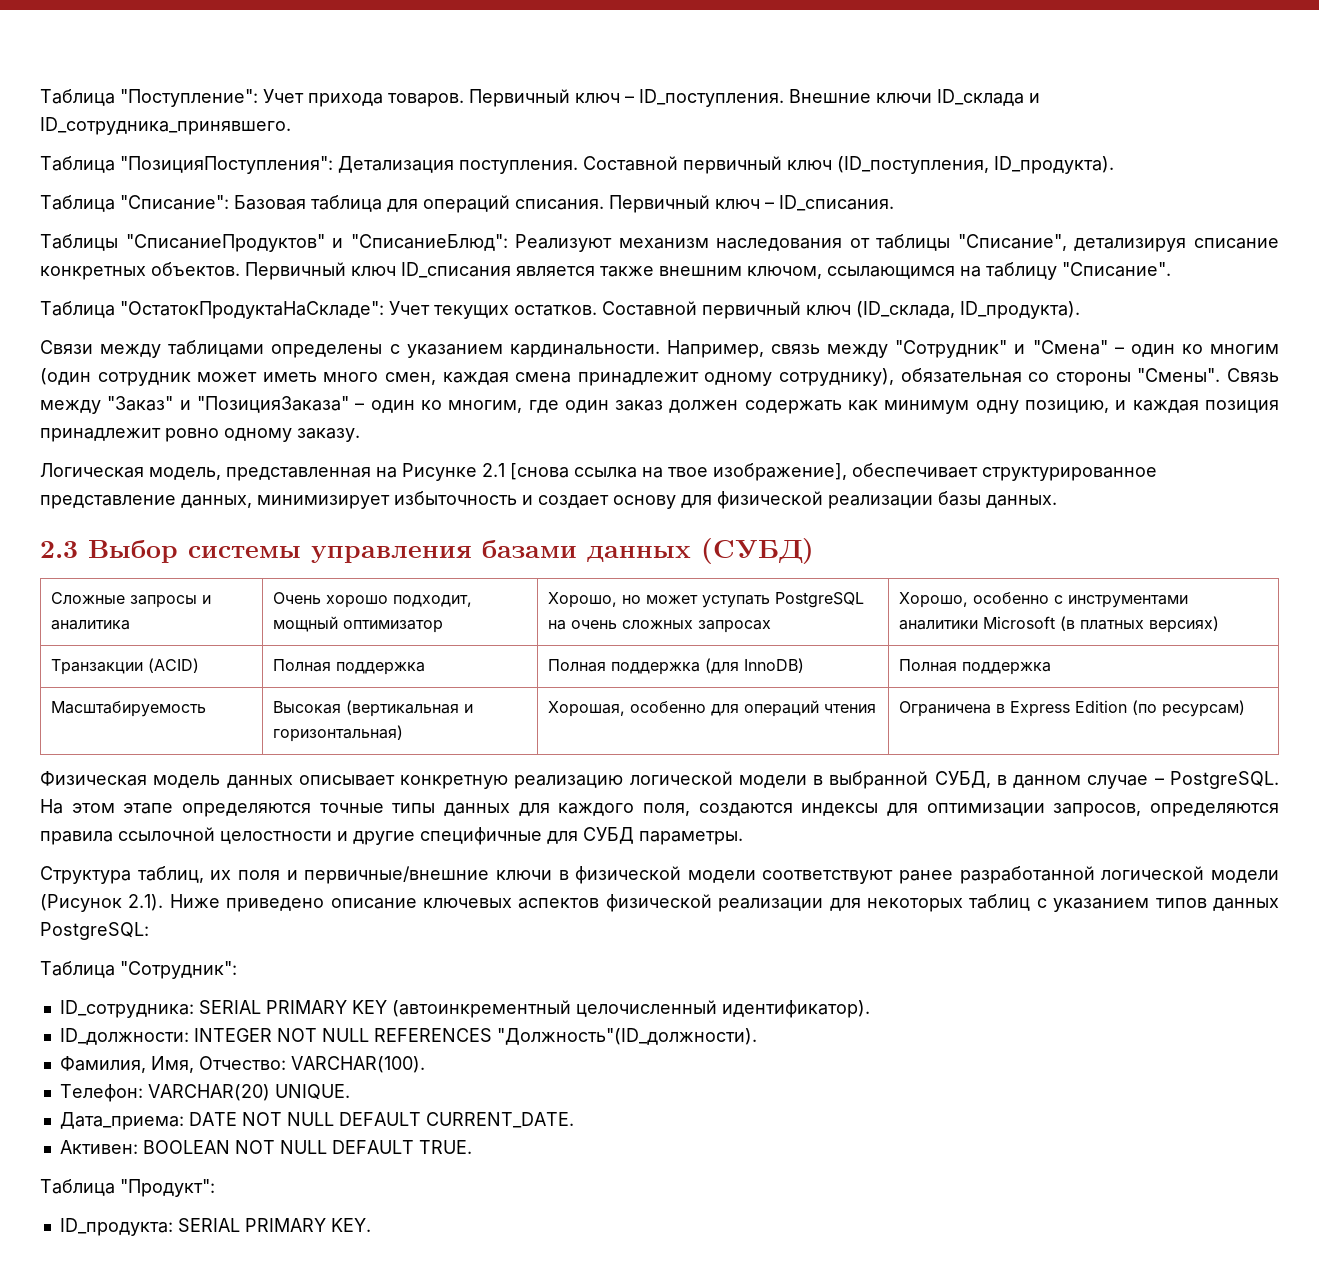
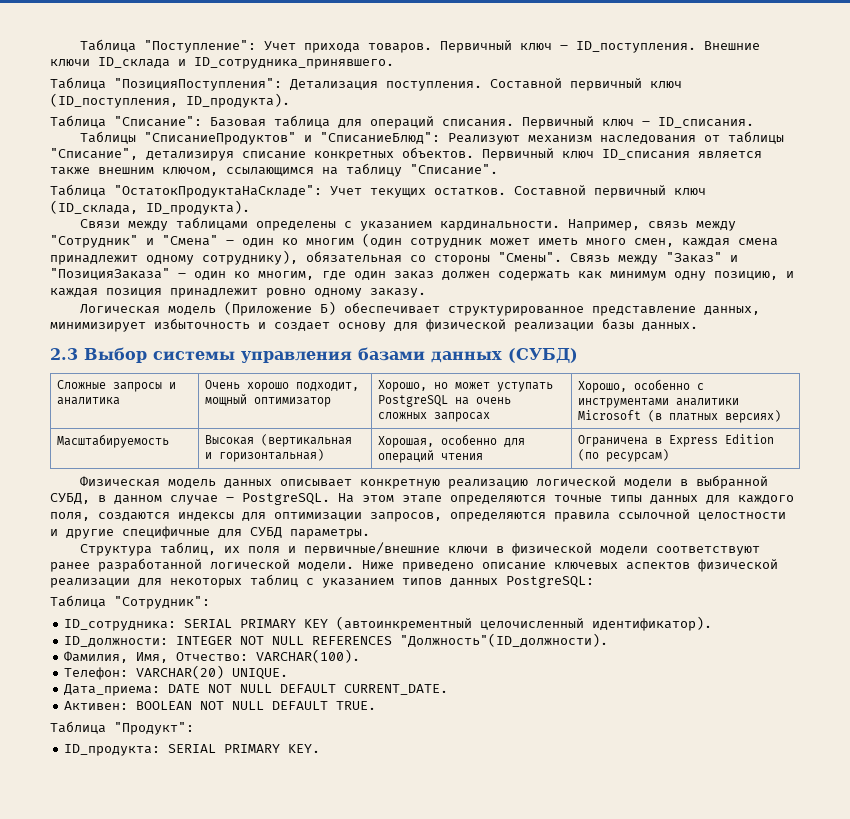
- Логическая модель, представленная на Рисунке 2.1 [снова ссылка на твое изображение], обеспечивает структурированное представление данных, минимизирует избыточность и создает основу для физической реализации базы данных.
+ Логическая модель (Приложение Б) обеспечивает структурированное представление данных, минимизирует избыточность и создает основу для физической реализации базы данных.
- Транзакции (ACID) | Полная поддержка | Полная поддержка (для InnoDB) | Полная поддержка
- Структура таблиц, их поля и первичные/внешние ключи в физической модели соответствуют ранее разработанной логической модели (Рисунок 2.1). Ниже приведено описание ключевых аспектов физической реализации для некоторых таблиц с указанием типов данных PostgreSQL:
+ Структура таблиц, их поля и первичные/внешние ключи в физической модели соответствуют ранее разработанной логической модели. Ниже приведено описание ключевых аспектов физической реализации для некоторых таблиц с указанием типов данных PostgreSQL:

